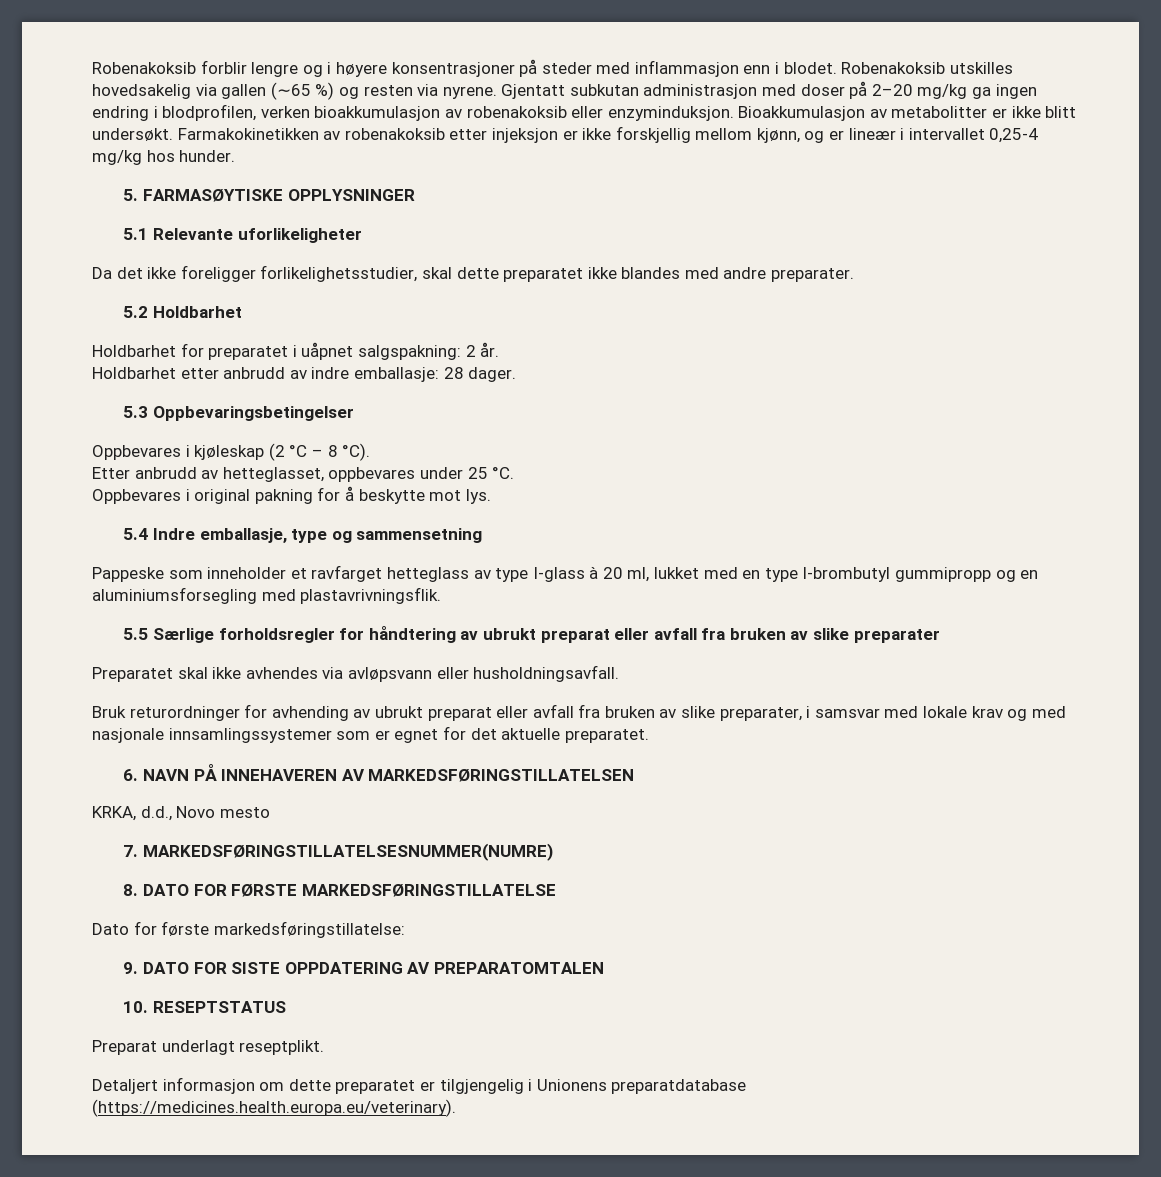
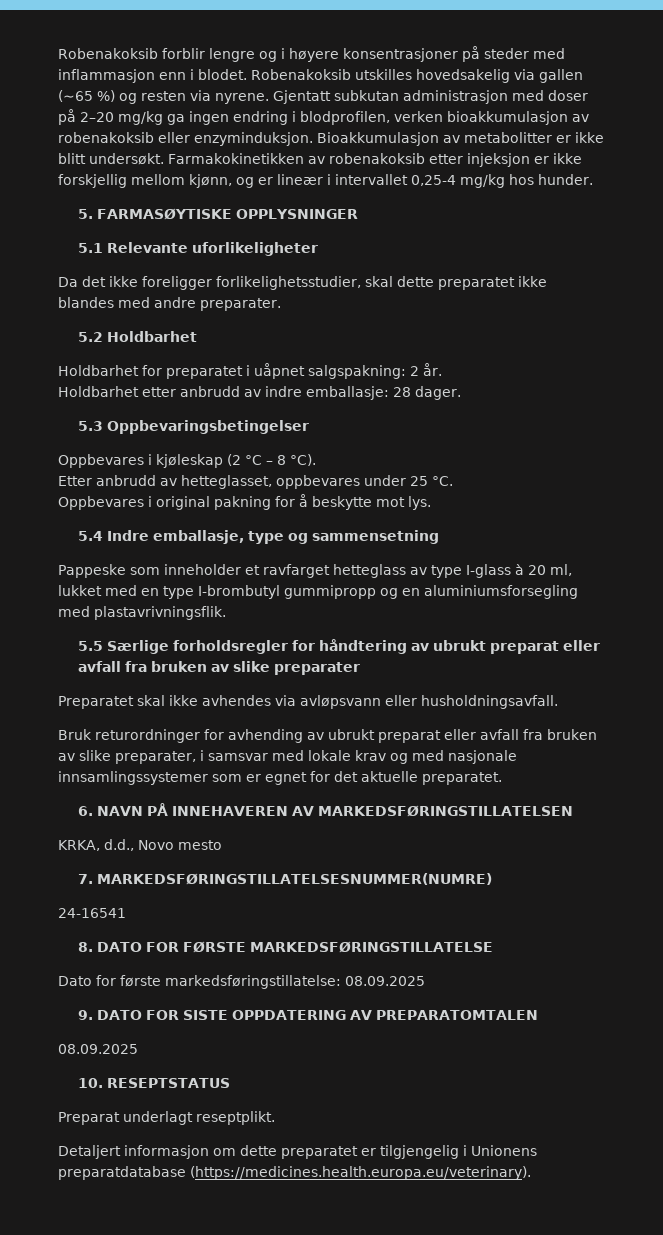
+ 24-16541
- Dato for første markedsføringstillatelse:
+ Dato for første markedsføringstillatelse: 08.09.2025
  9. DATO FOR SISTE OPPDATERING AV PREPARATOMTALEN
+ 08.09.2025

